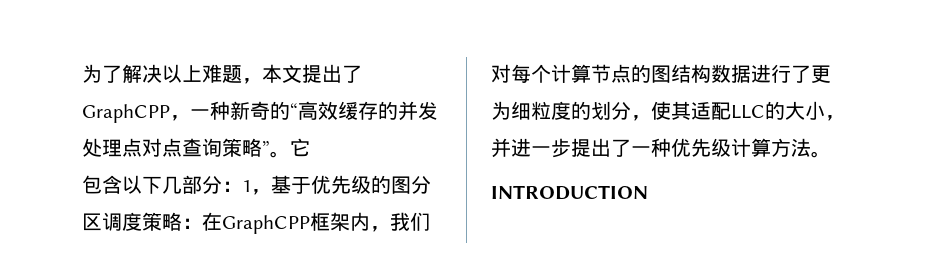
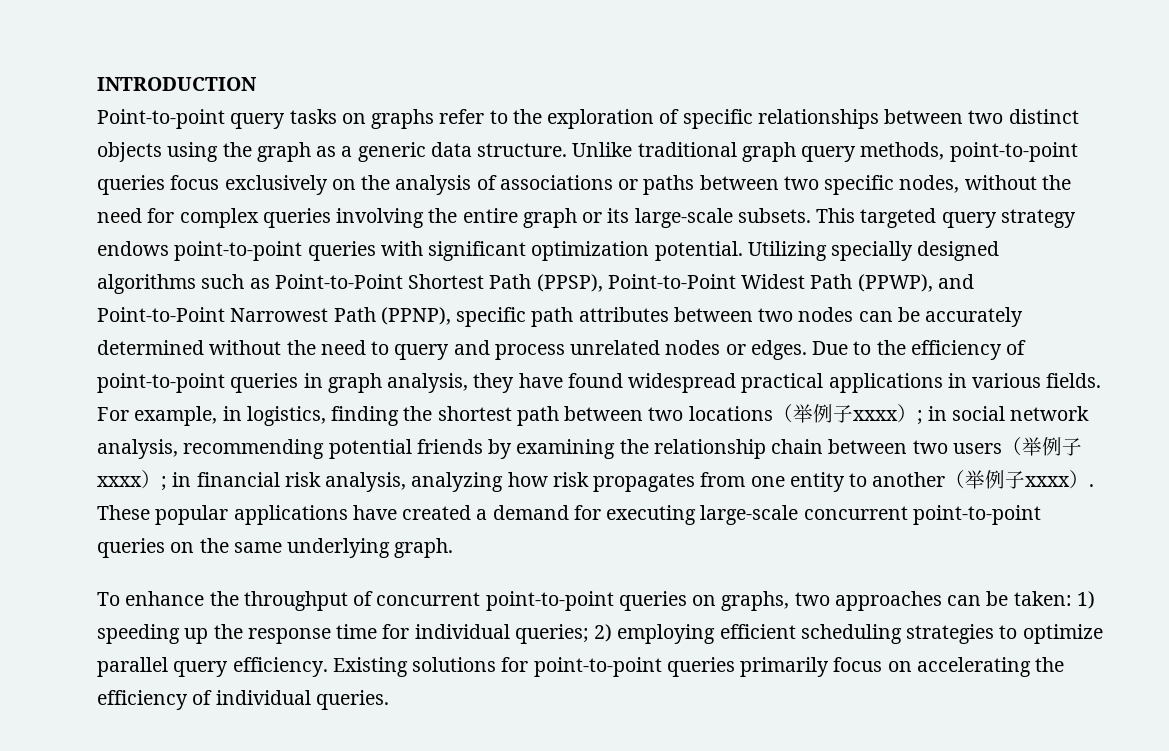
- 为了解决以上难题，本文提出了GraphCPP，一种新奇的“高效缓存的并发处理点对点查询策略”。它
- 包含以下几部分：1，基于优先级的图分区调度策略：在GraphCPP框架内，我们对每个计算节点的图结构数据进行了更为细粒度的划分，使其适配LLC的大小，并进一步提出了一种优先级计算方法。
  INTRODUCTION
+ Point-to-point query tasks on graphs refer to the exploration of specific relationships between two distinct objects using the graph as a generic data structure. Unlike traditional graph query methods, point-to-point queries focus exclusively on the analysis of associations or paths between two specific nodes, without the need for complex queries involving the entire graph or its large-scale subsets. This targeted query strategy endows point-to-point queries with significant optimization potential. Utilizing specially designed algorithms such as Point-to-Point Shortest Path (PPSP), Point-to-Point Widest Path (PPWP), and Point-to-Point Narrowest Path (PPNP), specific path attributes between two nodes can be accurately determined without the need to query and process unrelated nodes or edges. Due to the efficiency of point-to-point queries in graph analysis, they have found widespread practical applications in various fields. For example, in logistics, finding the shortest path between two locations（举例子xxxx）; in social network analysis, recommending potential friends by examining the relationship chain between two users（举例子xxxx）; in financial risk analysis, analyzing how risk propagates from one entity to another（举例子xxxx）. These popular applications have created a demand for executing large-scale concurrent point-to-point queries on the same underlying graph.
+ To enhance the throughput of concurrent point-to-point queries on graphs, two approaches can be taken: 1) speeding up the response time for individual queries; 2) employing efficient scheduling strategies to optimize parallel query efficiency. Existing solutions for point-to-point queries primarily focus on accelerating the efficiency of individual queries.

